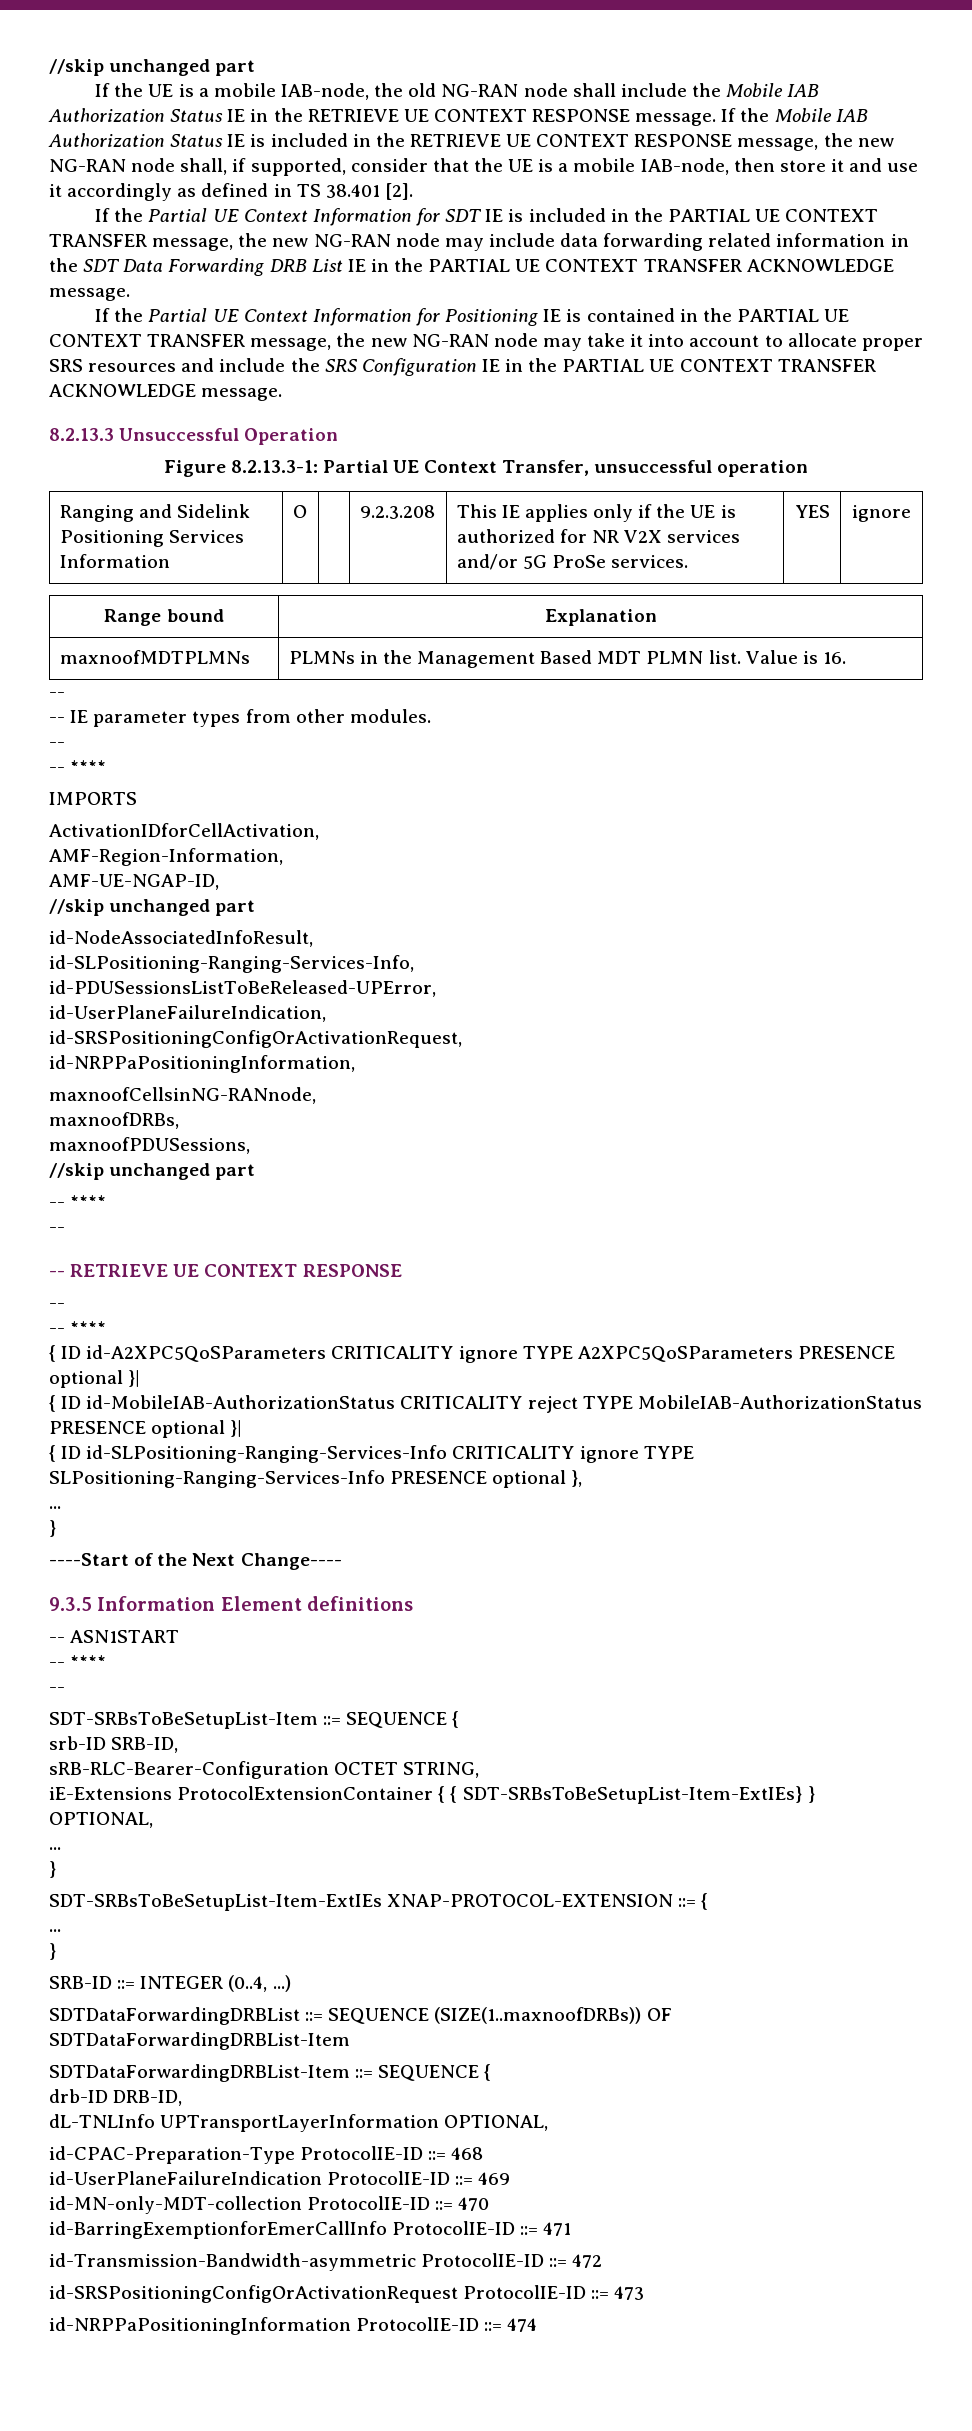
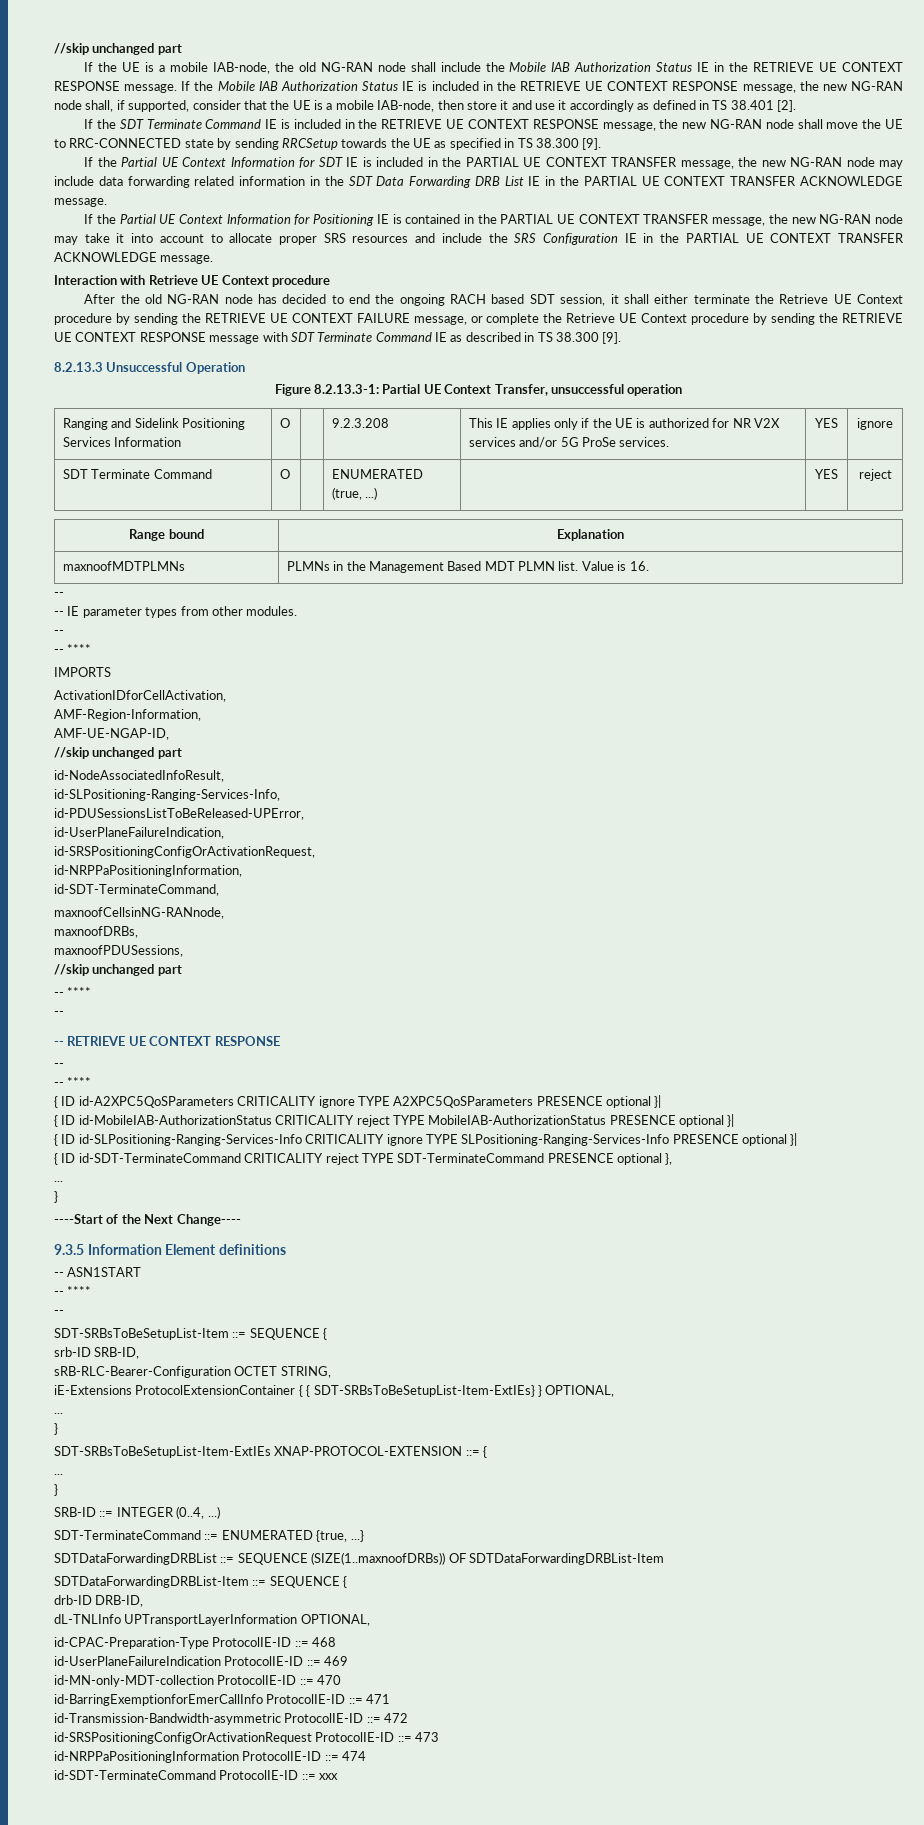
+ If the SDT Terminate Command IE is included in the RETRIEVE UE CONTEXT RESPONSE message, the new NG-RAN node shall move the UE to RRC-CONNECTED state by sending RRCSetup towards the UE as specified in TS 38.300 [9].
+ Interaction with Retrieve UE Context procedure
+ After the old NG-RAN node has decided to end the ongoing RACH based SDT session, it shall either terminate the Retrieve UE Context procedure by sending the RETRIEVE UE CONTEXT FAILURE message, or complete the Retrieve UE Context procedure by sending the RETRIEVE UE CONTEXT RESPONSE message with SDT Terminate Command IE as described in TS 38.300 [9].
+ SDT Terminate Command | O | | ENUMERATED (true, ...) | | YES | reject
+ id-SDT-TerminateCommand,
- { ID id-SLPositioning-Ranging-Services-Info CRITICALITY ignore TYPE SLPositioning-Ranging-Services-Info PRESENCE optional },
+ { ID id-SLPositioning-Ranging-Services-Info CRITICALITY ignore TYPE SLPositioning-Ranging-Services-Info PRESENCE optional }|
+ { ID id-SDT-TerminateCommand CRITICALITY reject TYPE SDT-TerminateCommand PRESENCE optional },
+ SDT-TerminateCommand ::= ENUMERATED {true, ...}
+ id-SDT-TerminateCommand ProtocolIE-ID ::= xxx

